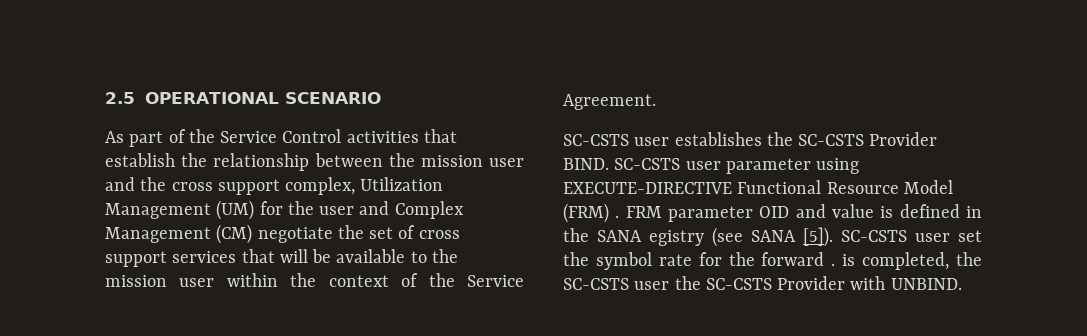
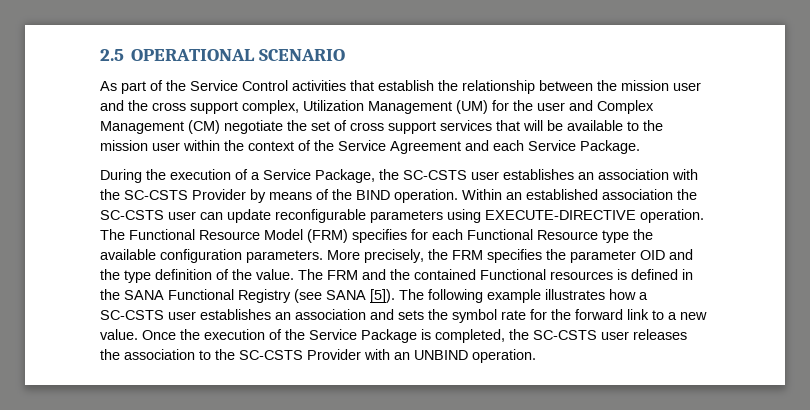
- As part of the Service Control activities that establish the relationship between the mission user and the cross support complex, Utilization Management (UM) for the user and Complex Management (CM) negotiate the set of cross support services that will be available to the mission user within the context of the Service Agreement.
- SC-CSTS user establishes the SC-CSTS Provider BIND. SC-CSTS user parameter using EXECUTE-DIRECTIVE Functional Resource Model (FRM) . FRM parameter OID and value is defined in the SANA egistry (see SANA [5]).
+ As part of the Service Control activities that establish the relationship between the mission user and the cross support complex, Utilization Management (UM) for the user and Complex Management (CM) negotiate the set of cross support services that will be available to the mission user within the context of the Service Agreement and each Service Package.
+ During the execution of a Service Package, the SC-CSTS user establishes an association with the SC-CSTS Provider by means of the BIND operation. Within an established association the SC-CSTS user can update reconfigurable parameters using EXECUTE-DIRECTIVE operation. The Functional Resource Model (FRM) specifies for each Functional Resource type the available configuration parameters. More precisely, the FRM specifies the parameter OID and the type definition of the value. The FRM and the contained Functional resources is defined in the SANA Functional Registry (see SANA [5]).
- SC-CSTS user set the symbol rate for the forward . is completed, the SC-CSTS user the SC-CSTS Provider with UNBIND.
+ The following example illustrates how a SC-CSTS user establishes an association and sets the symbol rate for the forward link to a new value. Once the execution of the Service Package is completed, the SC-CSTS user releases the association to the SC-CSTS Provider with an UNBIND operation.

